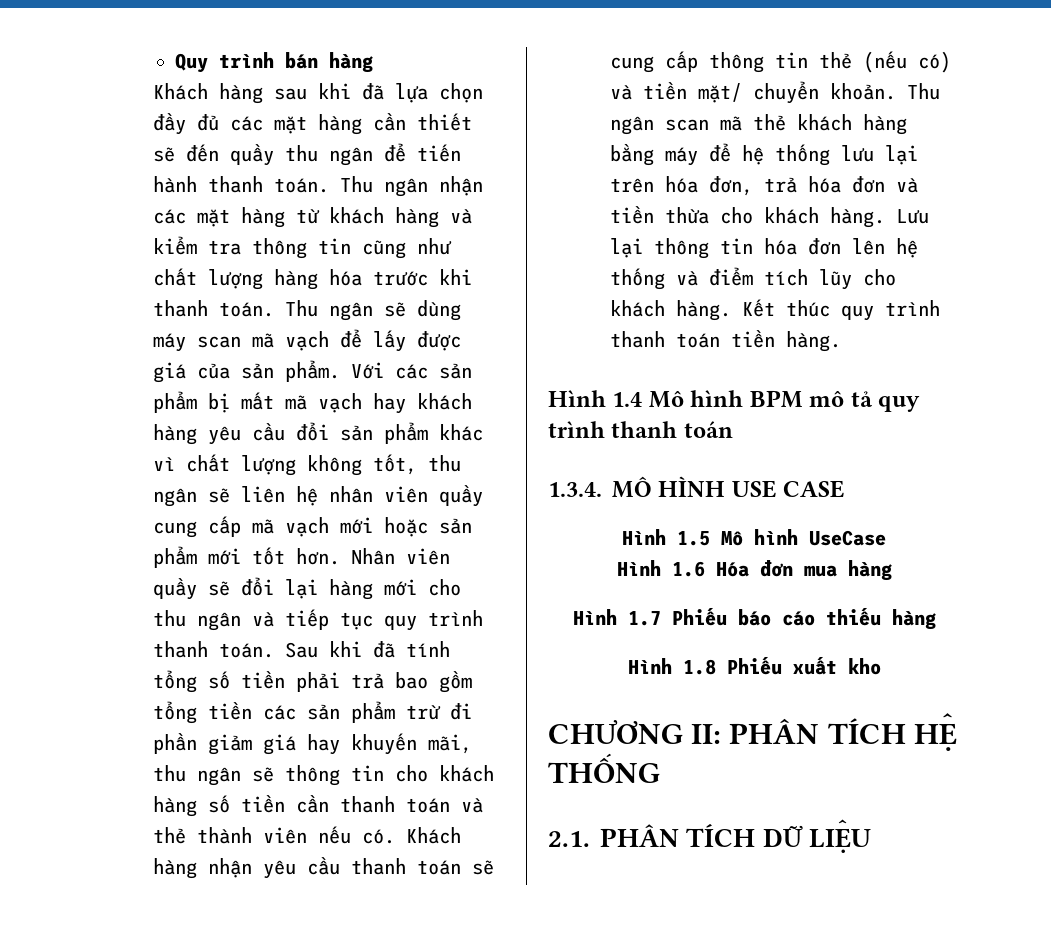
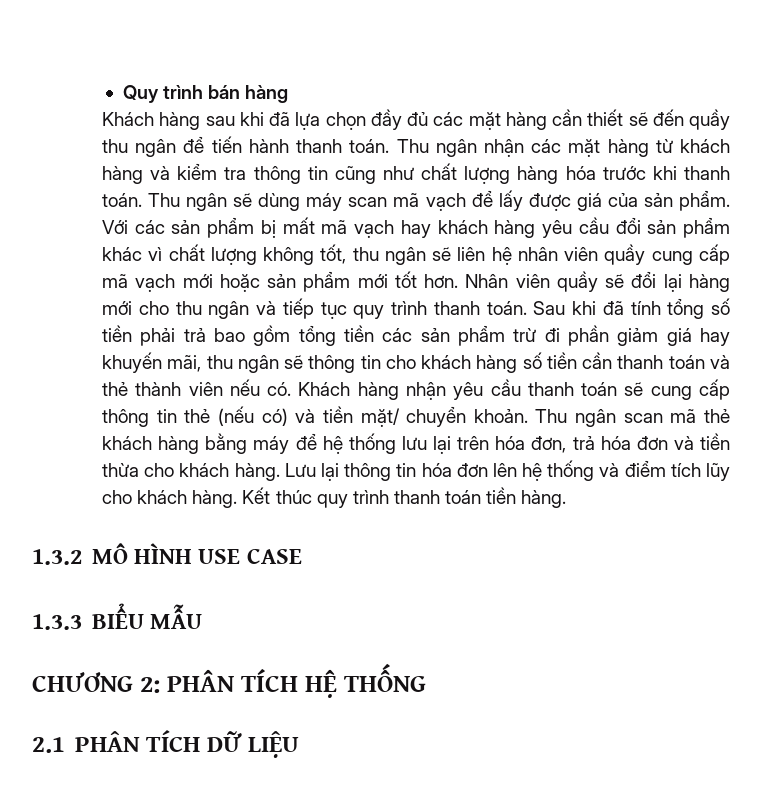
- Hình 1.4 Mô hình BPM mô tả quy trình thanh toán
- 1.3.4. MÔ HÌNH USE CASE
- Hình 1.5 Mô hình UseCase
- Hình 1.6 Hóa đơn mua hàng
- Hình 1.7 Phiếu báo cáo thiếu hàng
- Hình 1.8 Phiếu xuất kho
- CHƯƠNG II: PHÂN TÍCH HỆ THỐNG
+ 1.3.2 MÔ HÌNH USE CASE
+ 1.3.3 BIỂU MẪU
+ CHƯƠNG 2: PHÂN TÍCH HỆ THỐNG
- 2.1. PHÂN TÍCH DỮ LIỆU
+ 2.1 PHÂN TÍCH DỮ LIỆU

